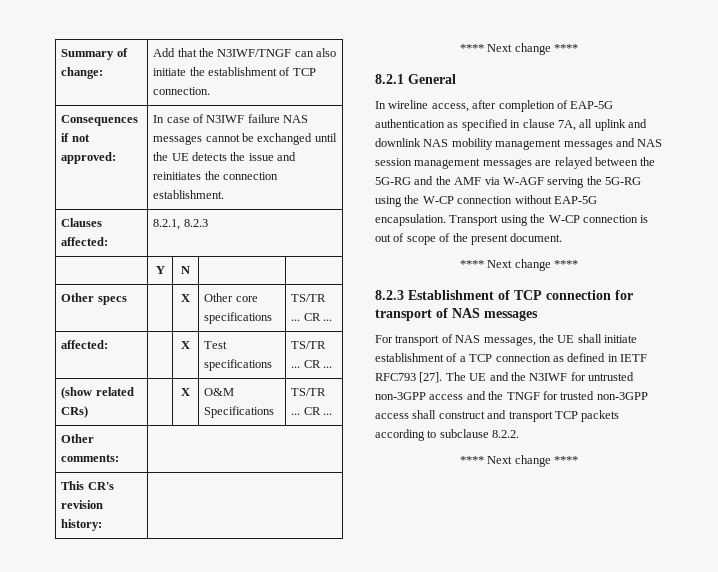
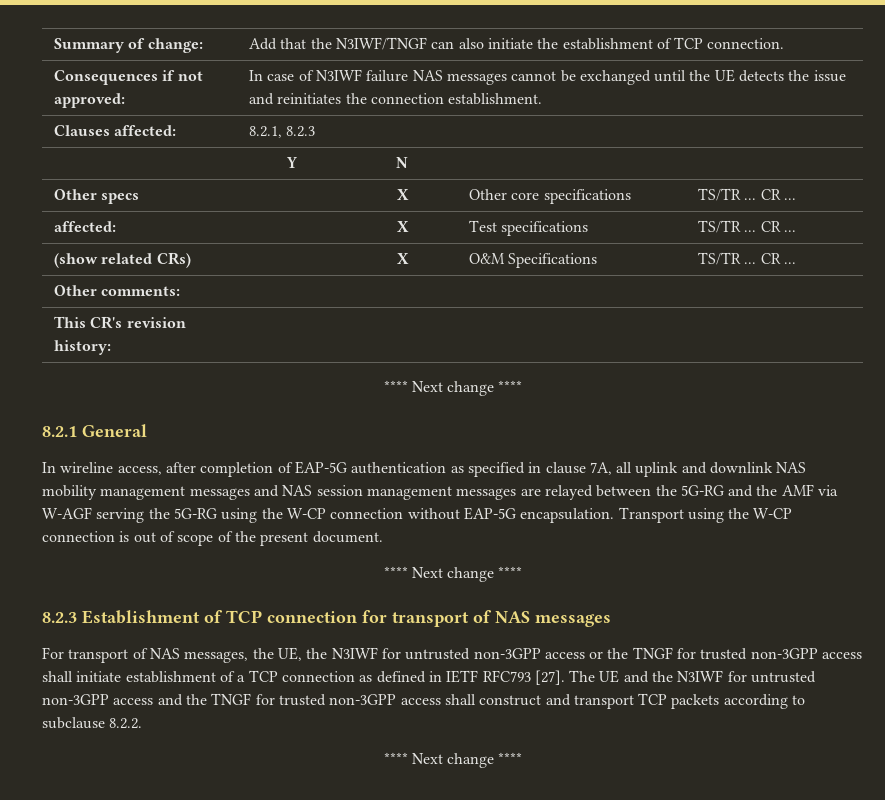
- For transport of NAS messages, the UE shall initiate establishment of a TCP connection as defined in IETF RFC793 [27].
+ For transport of NAS messages, the UE, the N3IWF for untrusted non-3GPP access or the TNGF for trusted non-3GPP access shall initiate establishment of a TCP connection as defined in IETF RFC793 [27].

